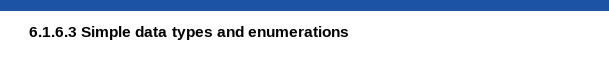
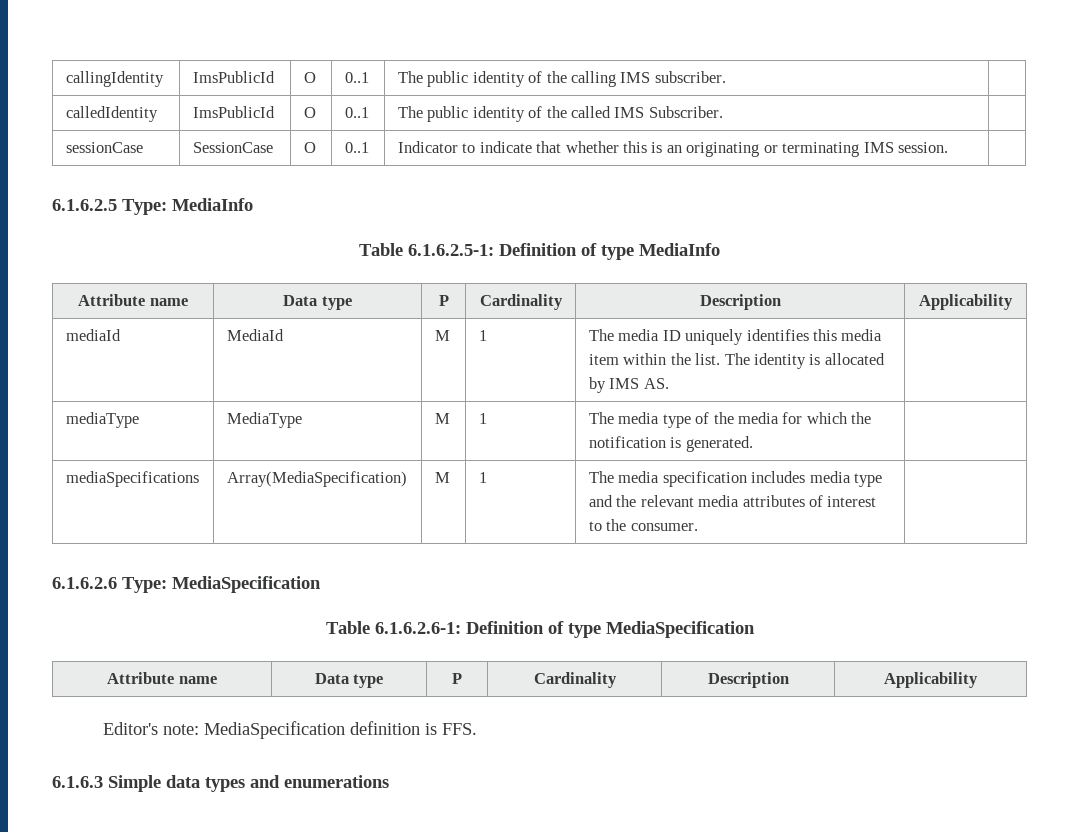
+ callingIdentity | ImsPublicId | O | 0..1 | The public identity of the calling IMS subscriber. |
+ calledIdentity | ImsPublicId | O | 0..1 | The public identity of the called IMS Subscriber. |
+ sessionCase | SessionCase | O | 0..1 | Indicator to indicate that whether this is an originating or terminating IMS session. |
+ 6.1.6.2.5 Type: MediaInfo
+ Table 6.1.6.2.5-1: Definition of type MediaInfo
+ Attribute name | Data type | P | Cardinality | Description | Applicability
+ mediaId | MediaId | M | 1 | The media ID uniquely identifies this media item within the list. The identity is allocated by IMS AS. |
+ mediaType | MediaType | M | 1 | The media type of the media for which the notification is generated. |
+ mediaSpecifications | Array(MediaSpecification) | M | 1 | The media specification includes media type and the relevant media attributes of interest to the consumer. |
+ 6.1.6.2.6 Type: MediaSpecification
+ Table 6.1.6.2.6-1: Definition of type MediaSpecification
+ Attribute name | Data type | P | Cardinality | Description | Applicability
+ Editor's note: MediaSpecification definition is FFS.

